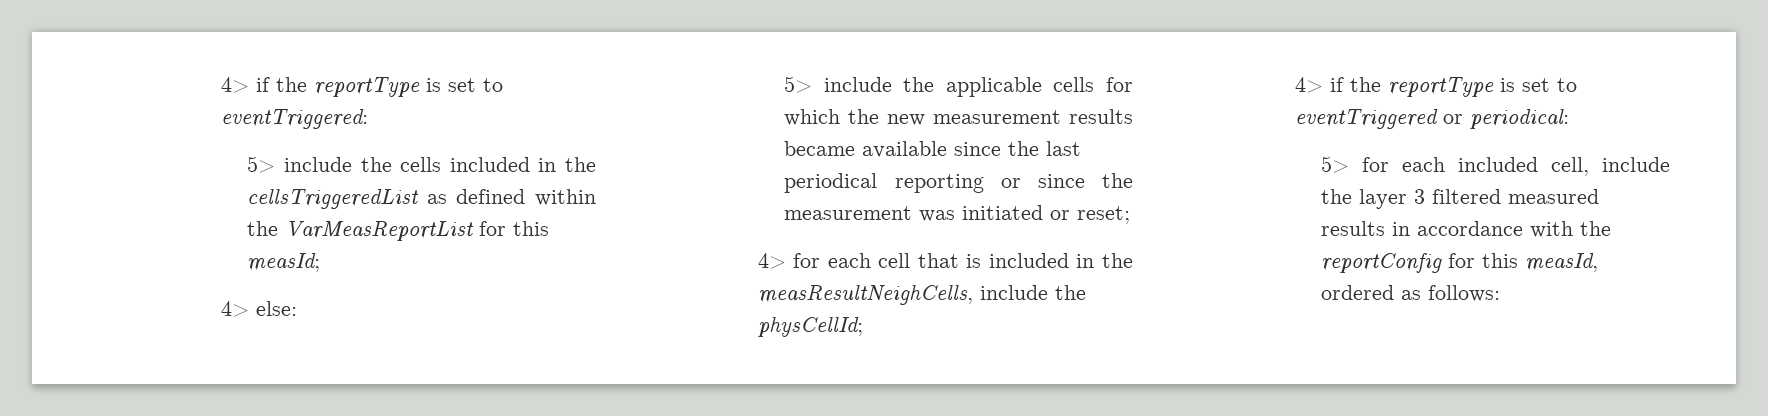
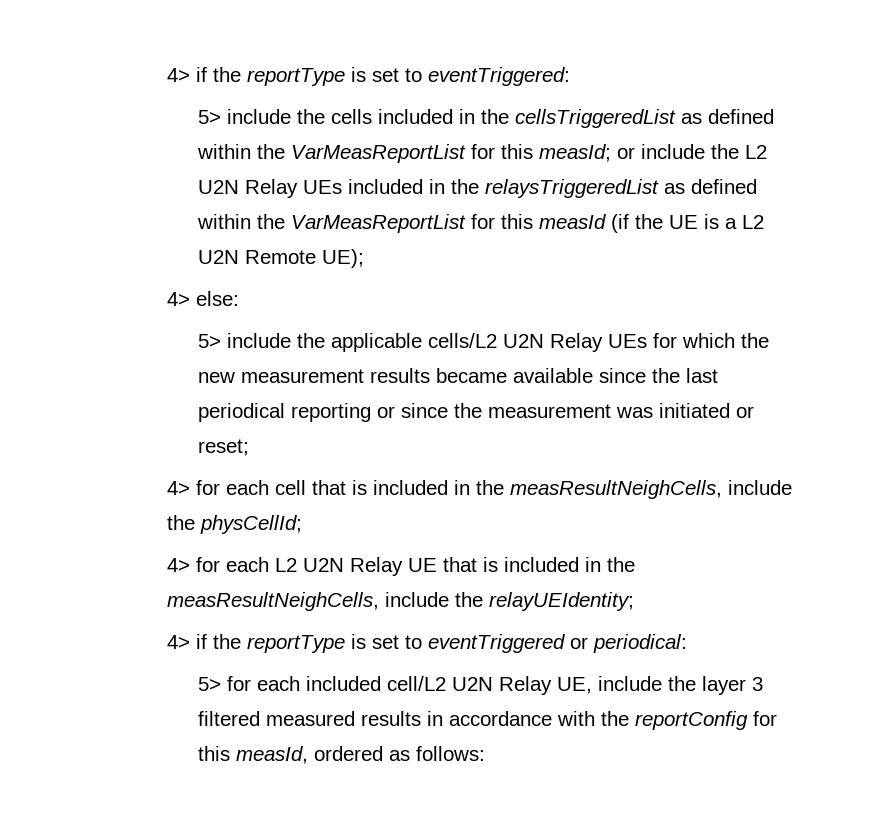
- 5> include the cells included in the cellsTriggeredList as defined within the VarMeasReportList for this measId;
+ 5> include the cells included in the cellsTriggeredList as defined within the VarMeasReportList for this measId; or include the L2 U2N Relay UEs included in the relaysTriggeredList as defined within the VarMeasReportList for this measId (if the UE is a L2 U2N Remote UE);
- 5> include the applicable cells for which the new measurement results became available since the last periodical reporting or since the measurement was initiated or reset;
+ 5> include the applicable cells/L2 U2N Relay UEs for which the new measurement results became available since the last periodical reporting or since the measurement was initiated or reset;
+ 4> for each L2 U2N Relay UE that is included in the measResultNeighCells, include the relayUEIdentity;
- 5> for each included cell, include the layer 3 filtered measured results in accordance with the reportConfig for this measId, ordered as follows:
+ 5> for each included cell/L2 U2N Relay UE, include the layer 3 filtered measured results in accordance with the reportConfig for this measId, ordered as follows:

